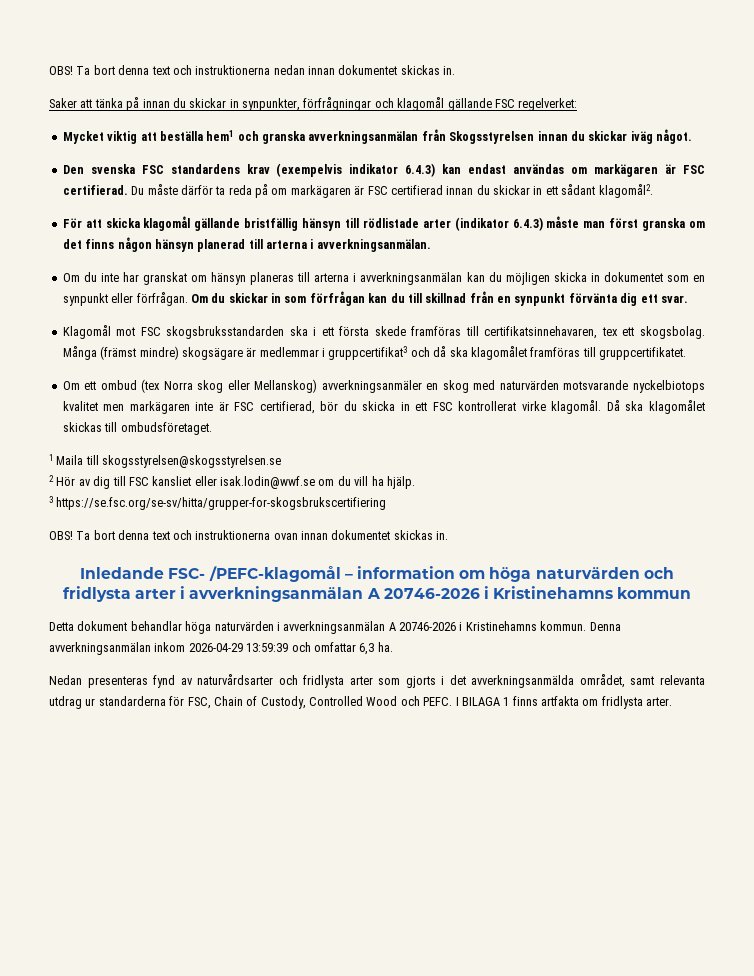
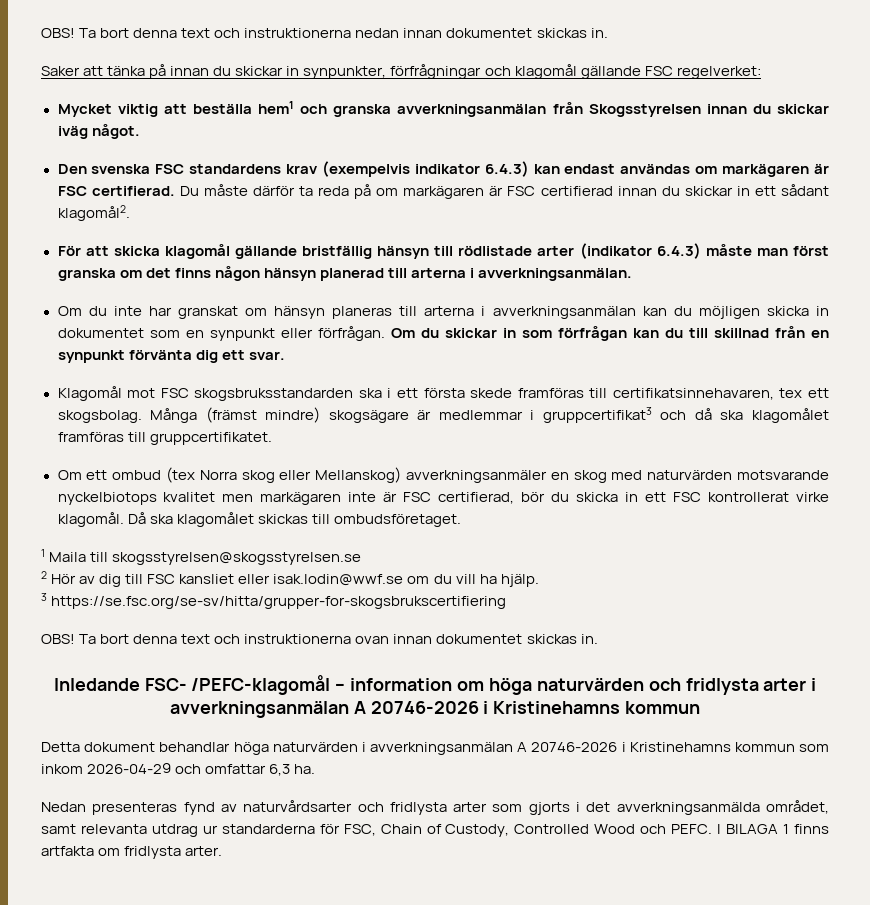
- Detta dokument behandlar höga naturvärden i avverkningsanmälan A 20746-2026 i Kristinehamns kommun. Denna avverkningsanmälan inkom 2026-04-29 13:59:39 och omfattar 6,3 ha.
+ Detta dokument behandlar höga naturvärden i avverkningsanmälan A 20746-2026 i Kristinehamns kommun som inkom 2026-04-29 och omfattar 6,3 ha.

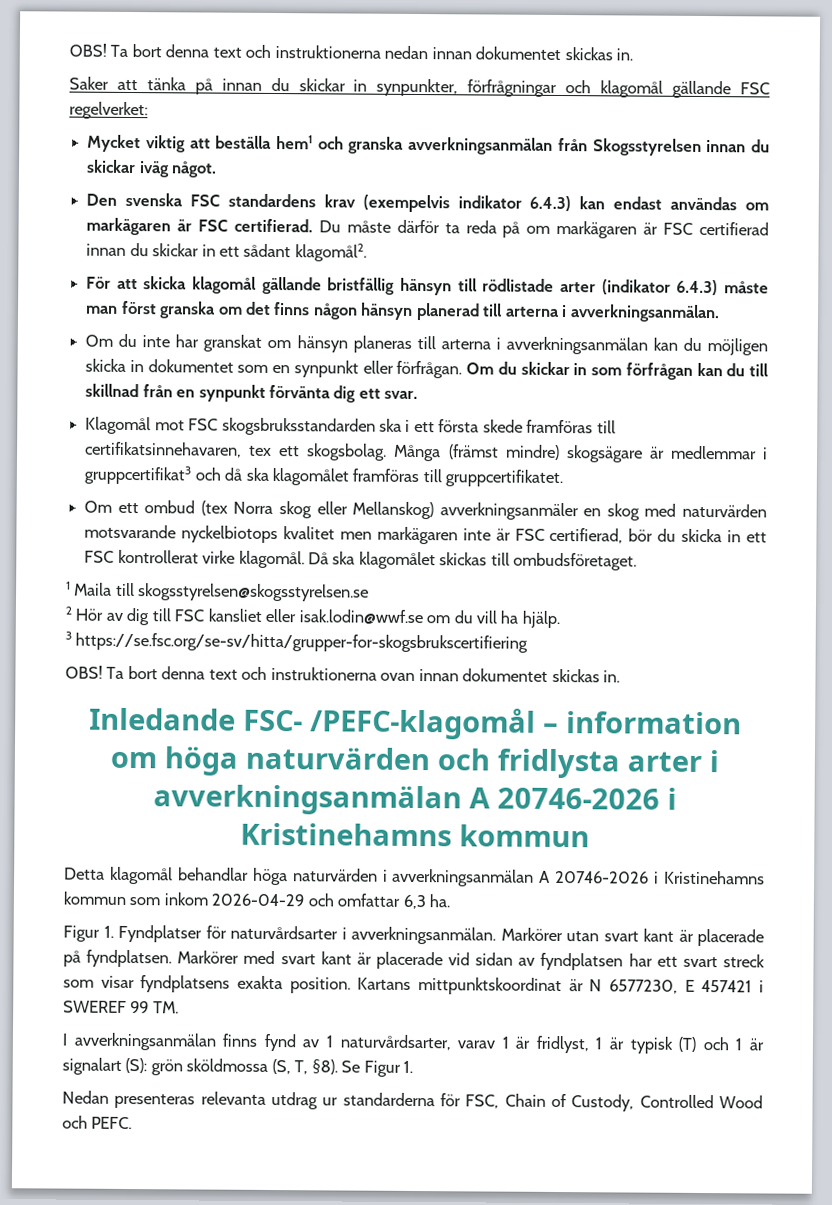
- Detta dokument behandlar höga naturvärden i avverkningsanmälan A 20746-2026 i Kristinehamns kommun som inkom 2026-04-29 och omfattar 6,3 ha.
+ Detta klagomål behandlar höga naturvärden i avverkningsanmälan A 20746-2026 i Kristinehamns kommun som inkom 2026-04-29 och omfattar 6,3 ha.
- Nedan presenteras fynd av naturvårdsarter och fridlysta arter som gjorts i det avverkningsanmälda området, samt relevanta utdrag ur standarderna för FSC, Chain of Custody, Controlled Wood och PEFC. I BILAGA 1 finns artfakta om fridlysta arter.
+ Figur 1. Fyndplatser för naturvårdsarter i avverkningsanmälan. Markörer utan svart kant är placerade på fyndplatsen. Markörer med svart kant är placerade vid sidan av fyndplatsen har ett svart streck som visar fyndplatsens exakta position. Kartans mittpunktskoordinat är N 6577230, E 457421 i SWEREF 99 TM.
+ I avverkningsanmälan finns fynd av 1 naturvårdsarter, varav 1 är fridlyst, 1 är typisk (T) och 1 är signalart (S): grön sköldmossa (S, T, §8). Se Figur 1.
+ Nedan presenteras relevanta utdrag ur standarderna för FSC, Chain of Custody, Controlled Wood och PEFC.

